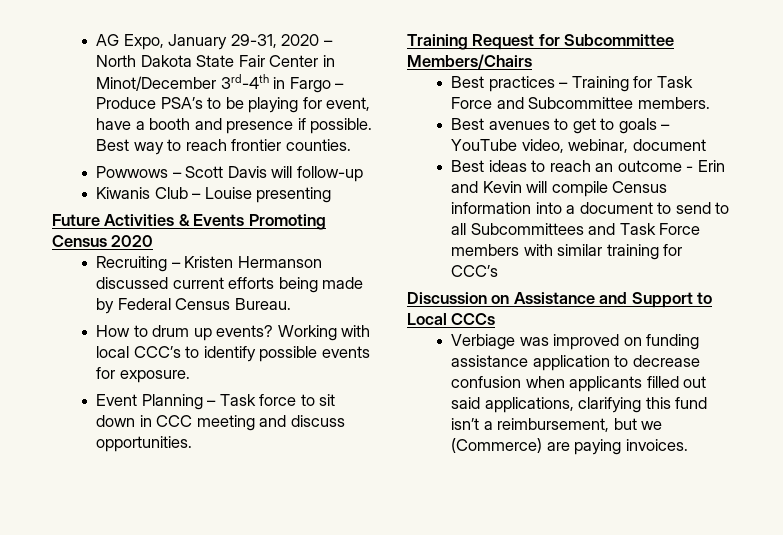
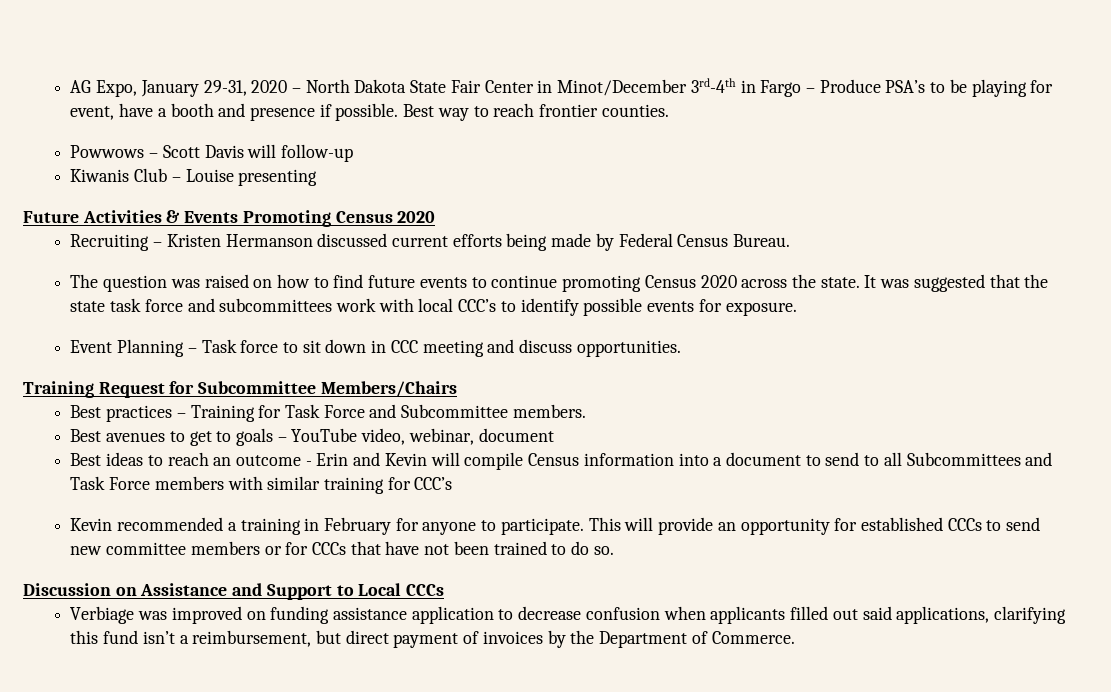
- How to drum up events? Working with local CCC’s to identify possible events for exposure.
+ The question was raised on how to find future events to continue promoting Census 2020 across the state. It was suggested that the state task force and subcommittees work with local CCC’s to identify possible events for exposure.
+ Kevin recommended a training in February for anyone to participate. This will provide an opportunity for established CCCs to send new committee members or for CCCs that have not been trained to do so.
- Verbiage was improved on funding assistance application to decrease confusion when applicants filled out said applications, clarifying this fund isn’t a reimbursement, but we (Commerce) are paying invoices.
+ Verbiage was improved on funding assistance application to decrease confusion when applicants filled out said applications, clarifying this fund isn’t a reimbursement, but direct payment of invoices by the Department of Commerce.

